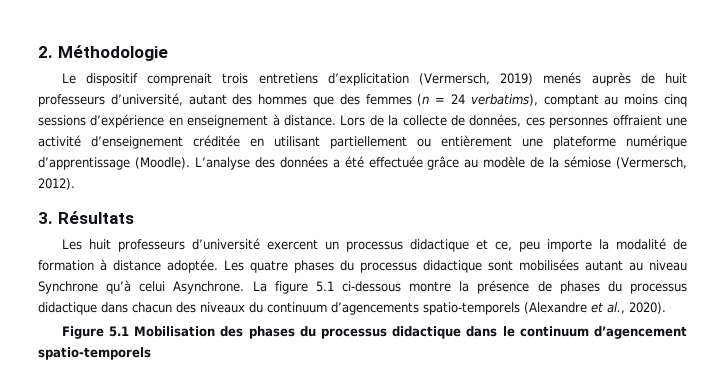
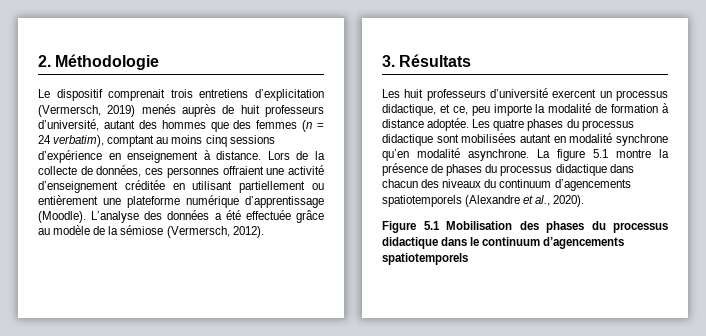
- Le dispositif comprenait trois entretiens d’explicitation (Vermersch, 2019) menés auprès de huit professeurs d’université, autant des hommes que des femmes (n = 24 verbatims), comptant au moins cinq sessions d’expérience en enseignement à distance.
+ Le dispositif comprenait trois entretiens d’explicitation (Vermersch, 2019) menés auprès de huit professeurs d’université, autant des hommes que des femmes (n = 24 verbatim), comptant au moins cinq sessions d’expérience en enseignement à distance.
- Les huit professeurs d’université exercent un processus didactique et ce, peu importe la modalité de formation à distance adoptée.
+ Les huit professeurs d’université exercent un processus didactique, et ce, peu importe la modalité de formation à distance adoptée.
- Les quatre phases du processus didactique sont mobilisées autant au niveau Synchrone qu’à celui Asynchrone.
+ Les quatre phases du processus didactique sont mobilisées autant en modalité synchrone qu’en modalité asynchrone.
- La figure 5.1 ci-dessous montre la présence de phases du processus didactique dans chacun des niveaux du continuum d’agencements spatio-temporels (Alexandre et al., 2020).
+ La figure 5.1 montre la présence de phases du processus didactique dans chacun des niveaux du continuum d’agencements spatiotemporels (Alexandre et al., 2020).
- Figure 5.1 Mobilisation des phases du processus didactique dans le continuum d’agencement spatio-temporels
+ Figure 5.1 Mobilisation des phases du processus didactique dans le continuum d’agencements spatiotemporels

